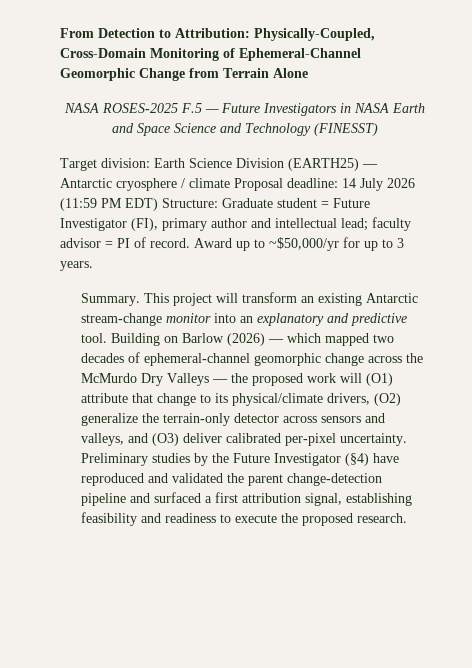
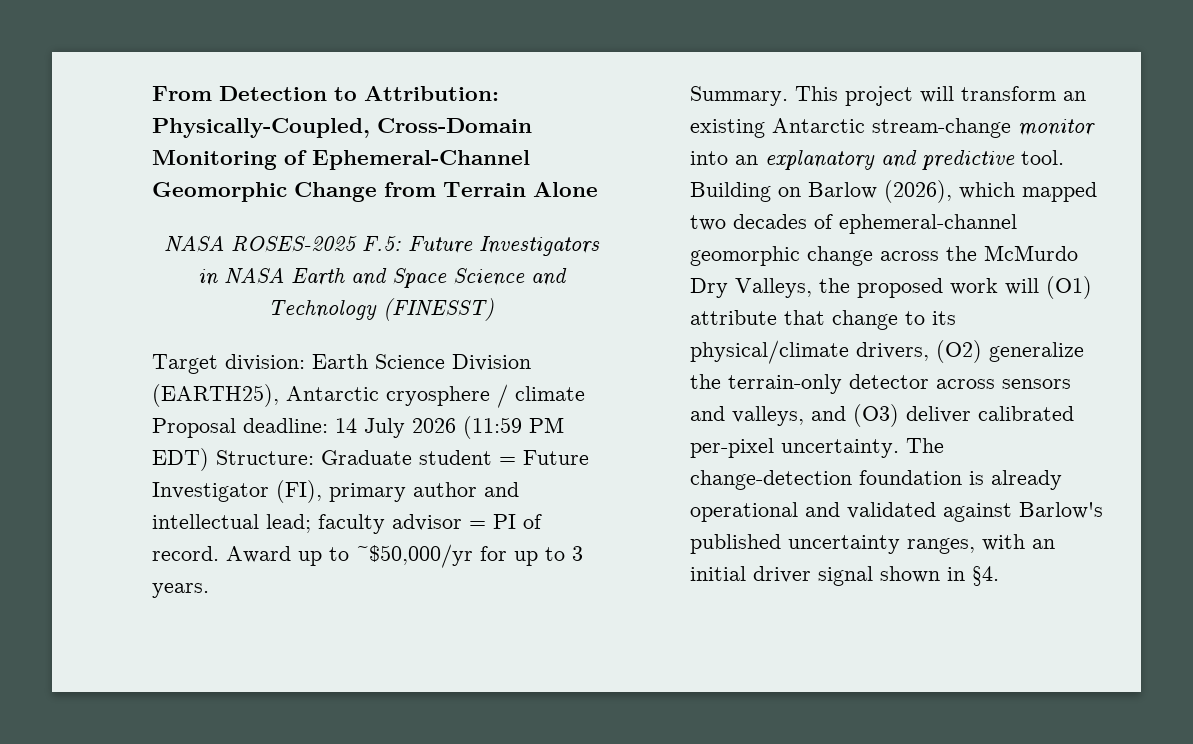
- NASA ROSES-2025 F.5 — Future Investigators in NASA Earth and Space Science and Technology (FINESST)
+ NASA ROSES-2025 F.5: Future Investigators in NASA Earth and Space Science and Technology (FINESST)
- Target division: Earth Science Division (EARTH25) — Antarctic cryosphere / climate Proposal deadline: 14 July 2026 (11:59 PM EDT) Structure: Graduate student = Future Investigator (FI), primary author and intellectual lead; faculty advisor = PI of record.
+ Target division: Earth Science Division (EARTH25), Antarctic cryosphere / climate Proposal deadline: 14 July 2026 (11:59 PM EDT) Structure: Graduate student = Future Investigator (FI), primary author and intellectual lead; faculty advisor = PI of record.
- Building on Barlow (2026) — which mapped two decades of ephemeral-channel geomorphic change across the McMurdo Dry Valleys — the proposed work will (O1) attribute that change to its physical/climate drivers, (O2) generalize the terrain-only detector across sensors and valleys, and (O3) deliver calibrated per-pixel uncertainty.
+ Building on Barlow (2026), which mapped two decades of ephemeral-channel geomorphic change across the McMurdo Dry Valleys, the proposed work will (O1) attribute that change to its physical/climate drivers, (O2) generalize the terrain-only detector across sensors and valleys, and (O3) deliver calibrated per-pixel uncertainty.
- Preliminary studies by the Future Investigator (§4) have reproduced and validated the parent change-detection pipeline and surfaced a first attribution signal, establishing feasibility and readiness to execute the proposed research.
+ The change-detection foundation is already operational and validated against Barlow's published uncertainty ranges, with an initial driver signal shown in §4.

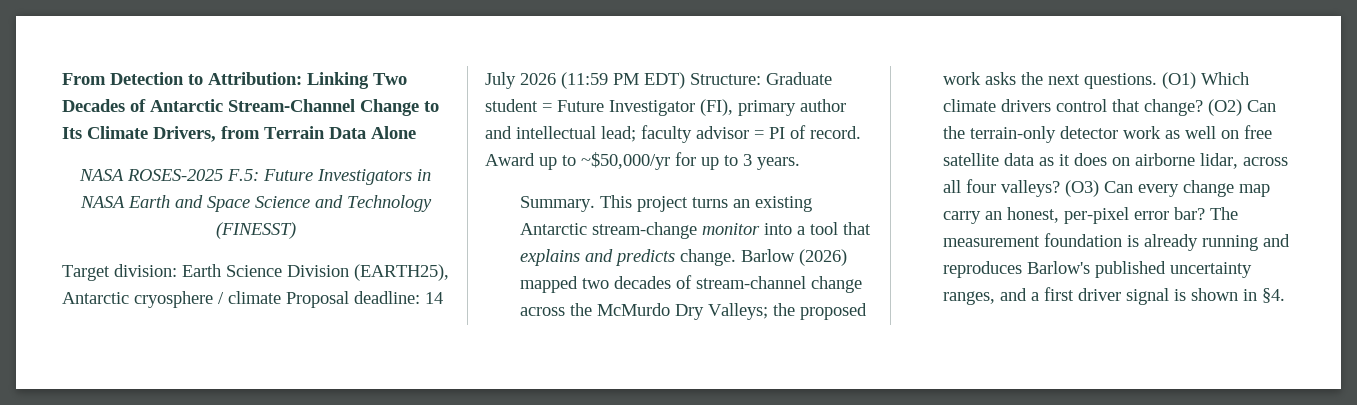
- From Detection to Attribution: Physically-Coupled, Cross-Domain Monitoring of Ephemeral-Channel Geomorphic Change from Terrain Alone
+ From Detection to Attribution: Linking Two Decades of Antarctic Stream-Channel Change to Its Climate Drivers, from Terrain Data Alone
- This project will transform an existing Antarctic stream-change monitor into an explanatory and predictive tool. Building on Barlow (2026), which mapped two decades of ephemeral-channel geomorphic change across the McMurdo Dry Valleys, the proposed work will (O1) attribute that change to its physical/climate drivers, (O2) generalize the terrain-only detector across sensors and valleys, and (O3) deliver calibrated per-pixel uncertainty. The change-detection foundation is already operational and validated against Barlow's published uncertainty ranges, with an initial driver signal shown in §4.
+ This project turns an existing Antarctic stream-change monitor into a tool that explains and predicts change. Barlow (2026) mapped two decades of stream-channel change across the McMurdo Dry Valleys; the proposed work asks the next questions. (O1) Which climate drivers control that change? (O2) Can the terrain-only detector work as well on free satellite data as it does on airborne lidar, across all four valleys? (O3) Can every change map carry an honest, per-pixel error bar? The measurement foundation is already running and reproduces Barlow's published uncertainty ranges, and a first driver signal is shown in §4.

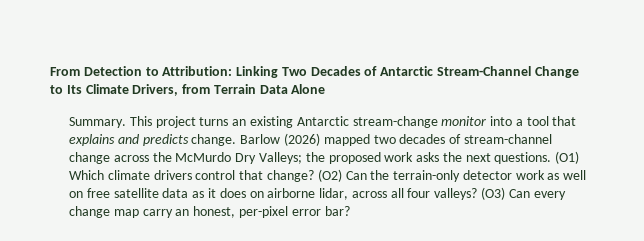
- NASA ROSES-2025 F.5: Future Investigators in NASA Earth and Space Science and Technology (FINESST)
- Target division: Earth Science Division (EARTH25), Antarctic cryosphere / climate Proposal deadline: 14 July 2026 (11:59 PM EDT) Structure: Graduate student = Future Investigator (FI), primary author and intellectual lead; faculty advisor = PI of record. Award up to ~$50,000/yr for up to 3 years.
- The measurement foundation is already running and reproduces Barlow's published uncertainty ranges, and a first driver signal is shown in §4.

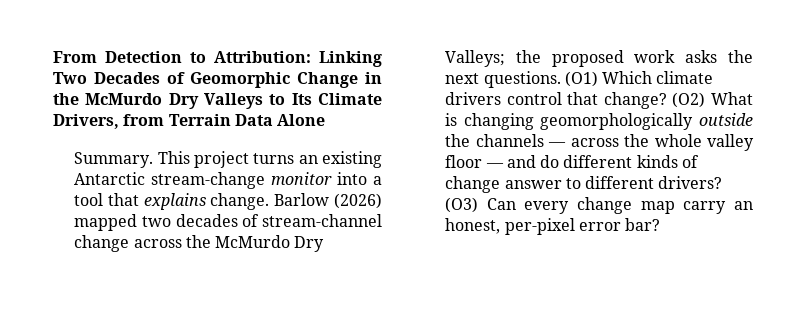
- From Detection to Attribution: Linking Two Decades of Antarctic Stream-Channel Change to Its Climate Drivers, from Terrain Data Alone
+ From Detection to Attribution: Linking Two Decades of Geomorphic Change in the McMurdo Dry Valleys to Its Climate Drivers, from Terrain Data Alone
- This project turns an existing Antarctic stream-change monitor into a tool that explains and predicts change.
+ This project turns an existing Antarctic stream-change monitor into a tool that explains change.
- (O2) Can the terrain-only detector work as well on free satellite data as it does on airborne lidar, across all four valleys?
+ (O2) What is changing geomorphologically outside the channels — across the whole valley floor — and do different kinds of change answer to different drivers?

